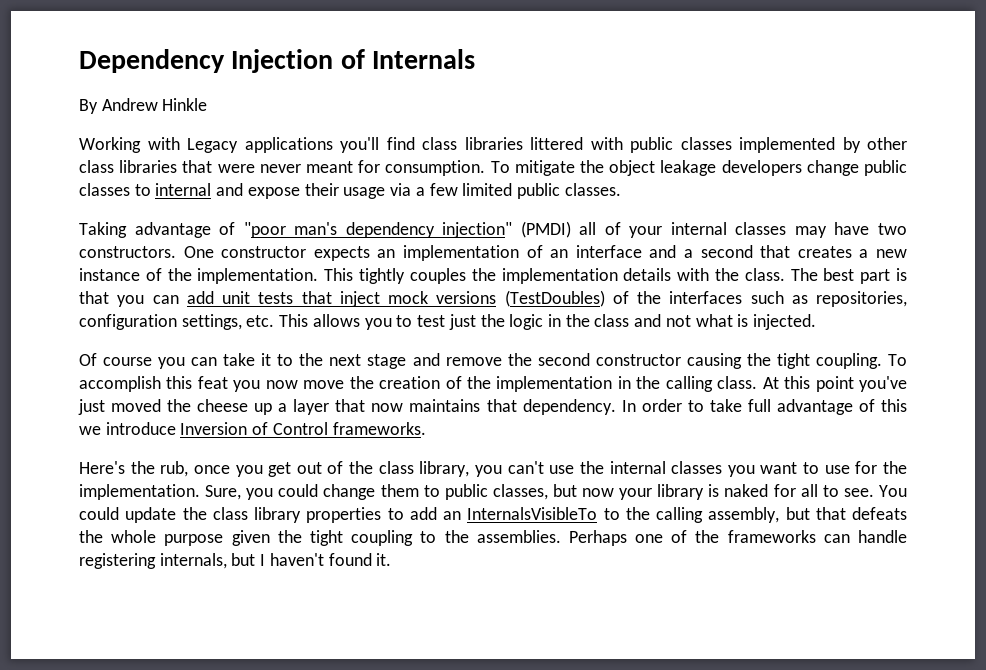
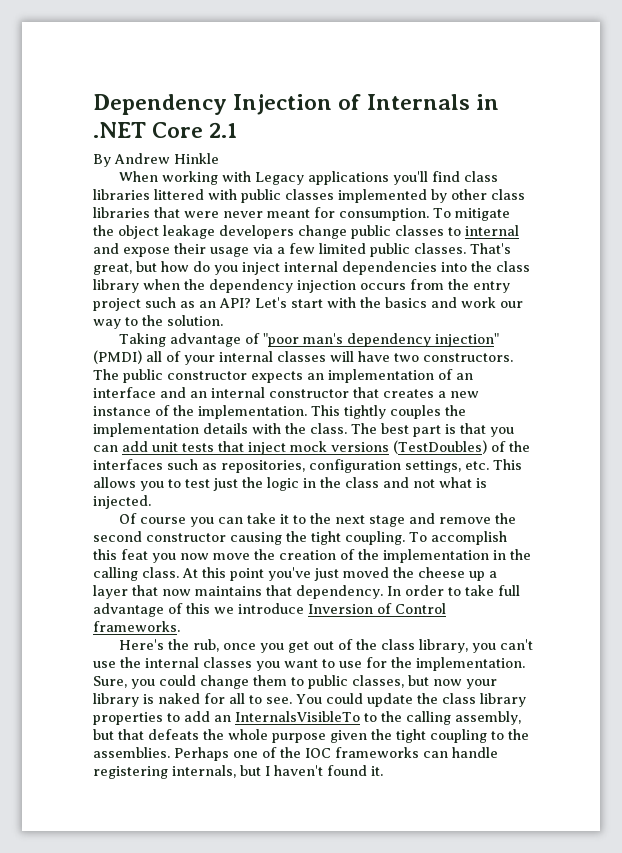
- Dependency Injection of Internals
+ Dependency Injection of Internals in .NET Core 2.1
- Working with Legacy applications you'll find class libraries littered with public classes implemented by other class libraries that were never meant for consumption.
+ When working with Legacy applications you'll find class libraries littered with public classes implemented by other class libraries that were never meant for consumption.
+ That's great, but how do you inject internal dependencies into the class library when the dependency injection occurs from the entry project such as an API? Let's start with the basics and work our way to the solution.
- Taking advantage of "poor man's dependency injection" (PMDI) all of your internal classes may have two constructors.
+ Taking advantage of "poor man's dependency injection" (PMDI) all of your internal classes will have two constructors.
- One constructor expects an implementation of an interface and a second that creates a new instance of the implementation.
+ The public constructor expects an implementation of an interface and an internal constructor that creates a new instance of the implementation.
- Perhaps one of the frameworks can handle registering internals, but I haven't found it.
+ Perhaps one of the IOC frameworks can handle registering internals, but I haven't found it.

